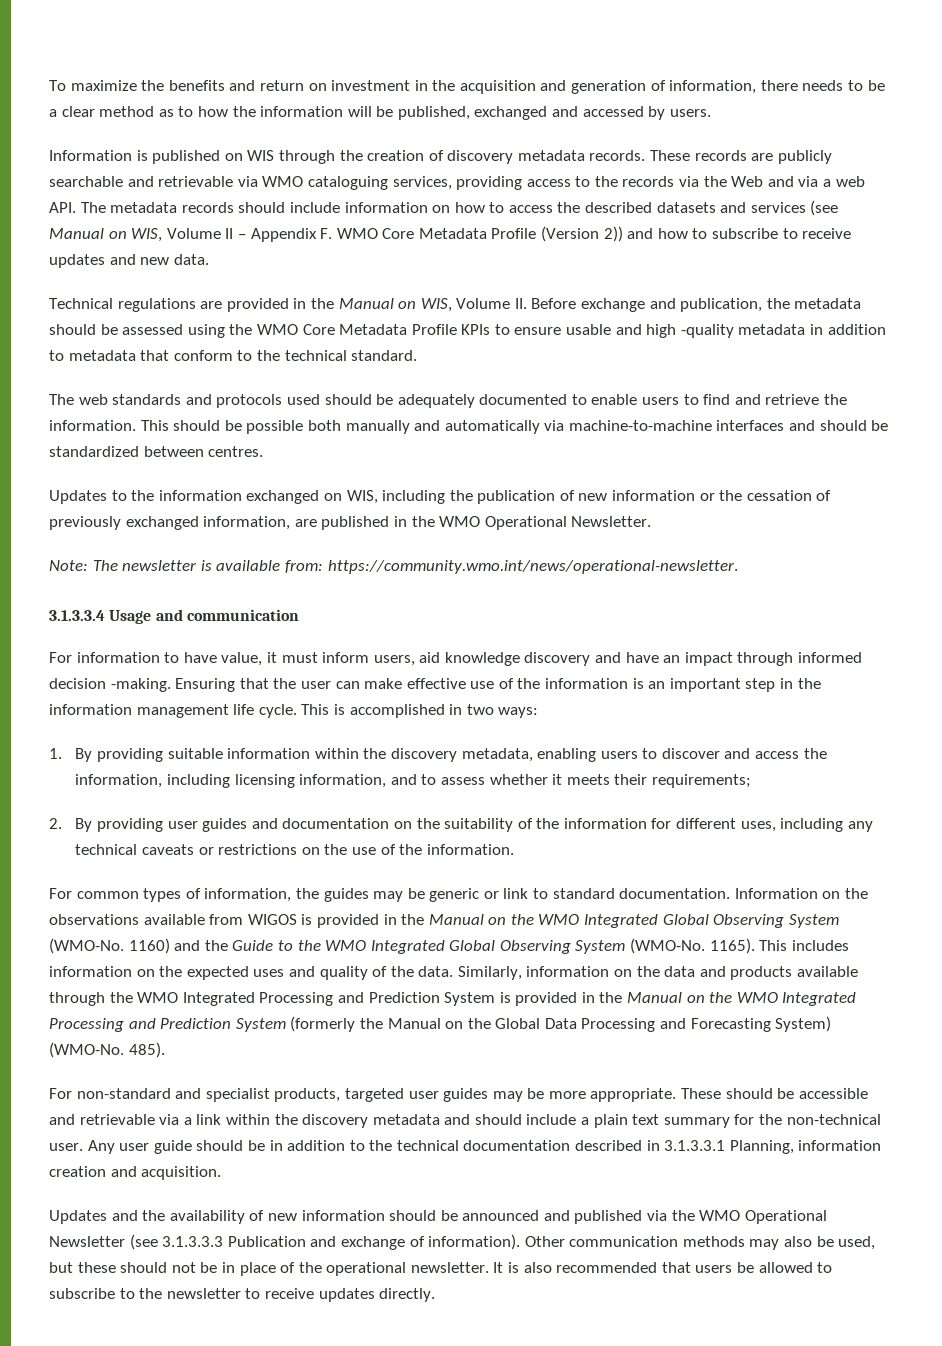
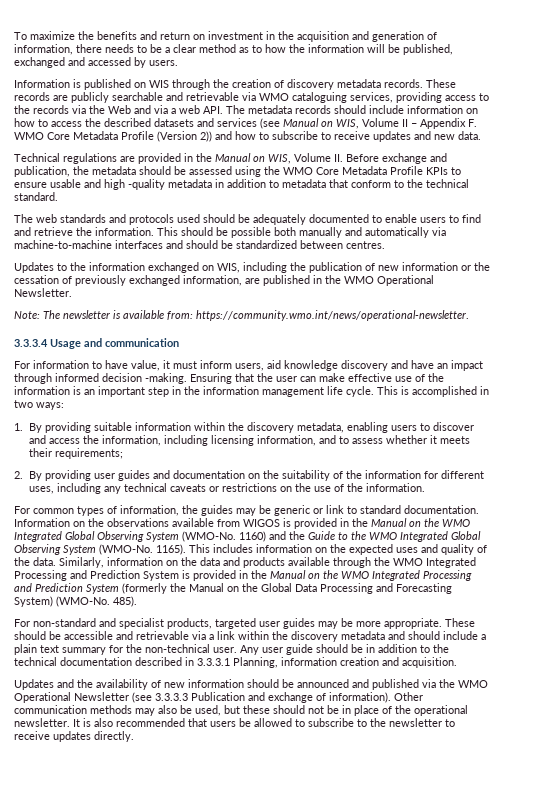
- 3.1.3.3.4 Usage and communication
+ 3.3.3.4 Usage and communication
- Any user guide should be in addition to the technical documentation described in 3.1.3.3.1 Planning, information creation and acquisition.
+ Any user guide should be in addition to the technical documentation described in 3.3.3.1 Planning, information creation and acquisition.
- Updates and the availability of new information should be announced and published via the WMO Operational Newsletter (see 3.1.3.3.3 Publication and exchange of information).
+ Updates and the availability of new information should be announced and published via the WMO Operational Newsletter (see 3.3.3.3 Publication and exchange of information).

